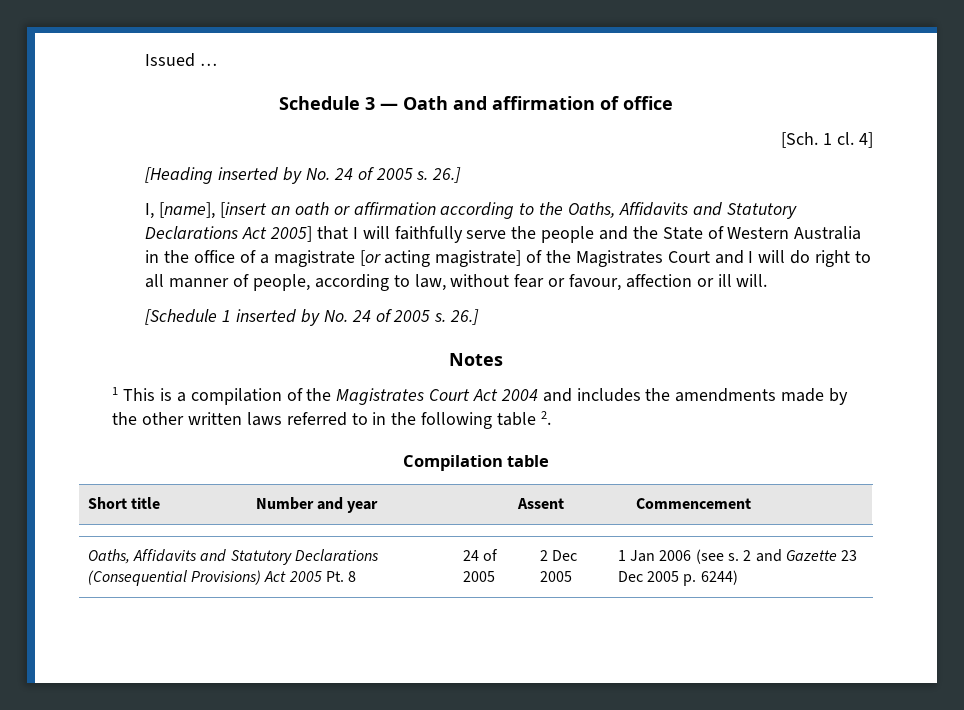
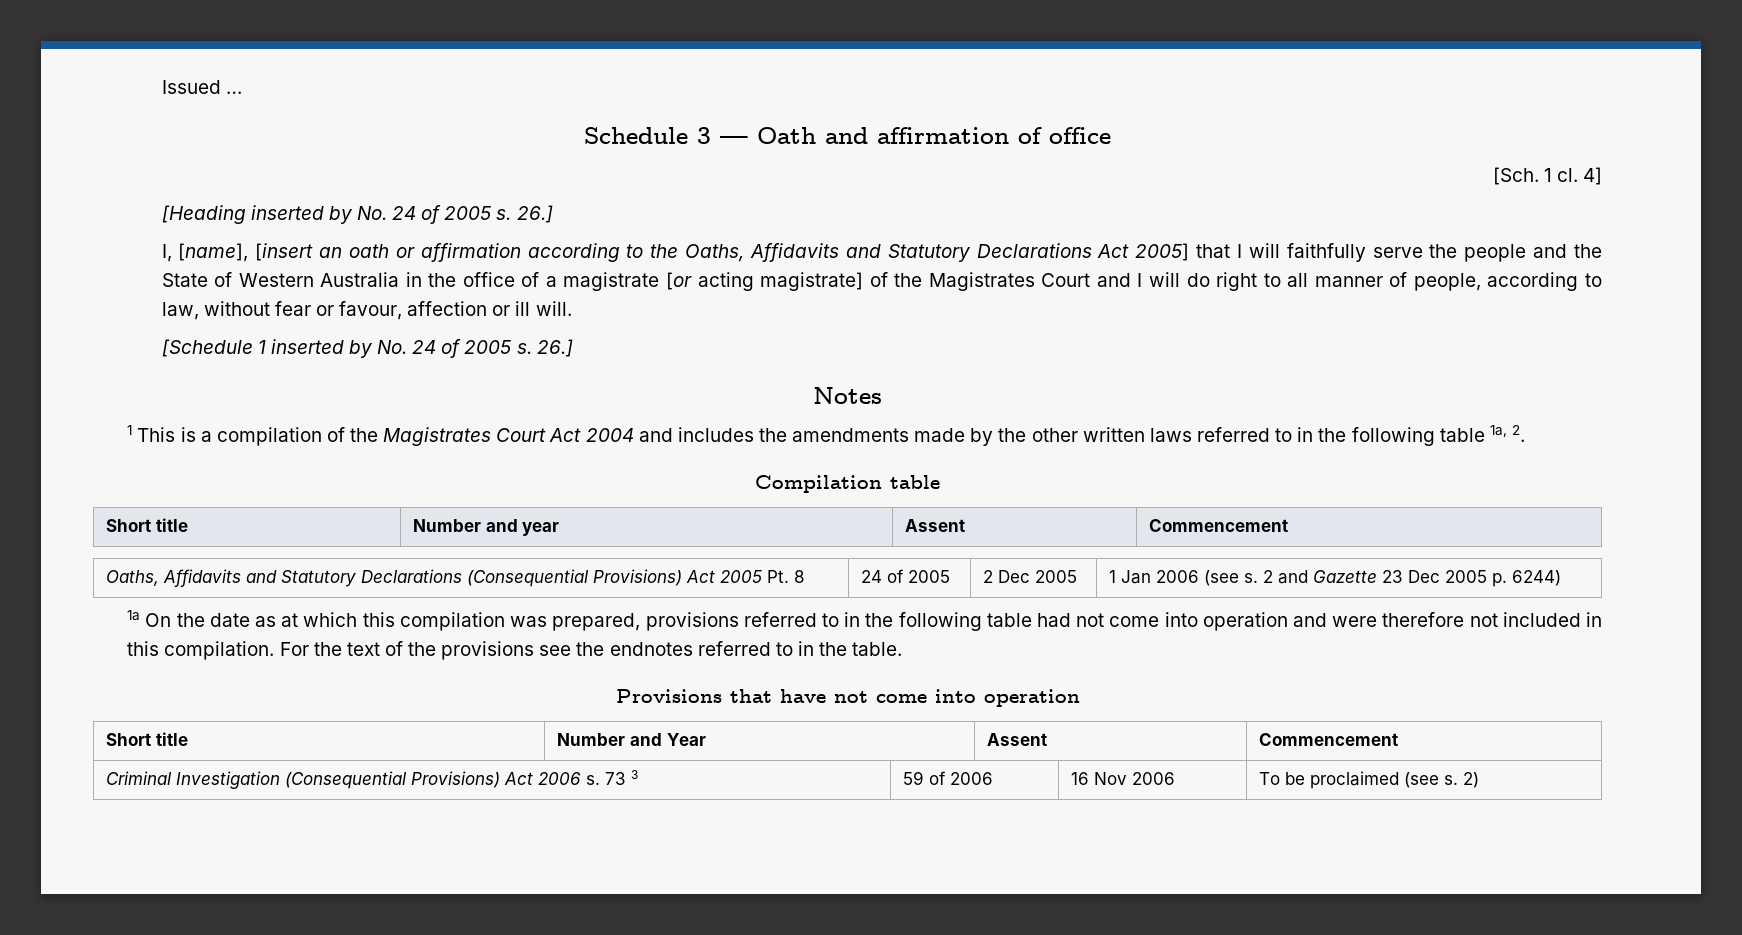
- 1 This is a compilation of the Magistrates Court Act 2004 and includes the amendments made by the other written laws referred to in the following table 2.
+ 1 This is a compilation of the Magistrates Court Act 2004 and includes the amendments made by the other written laws referred to in the following table 1a, 2.
+ 1a On the date as at which this compilation was prepared, provisions referred to in the following table had not come into operation and were therefore not included in this compilation. For the text of the provisions see the endnotes referred to in the table.
+ Provisions that have not come into operation
+ Short title | Number and Year | Assent | Commencement
+ Criminal Investigation (Consequential Provisions) Act 2006 s. 73 3 | 59 of 2006 | 16 Nov 2006 | To be proclaimed (see s. 2)

